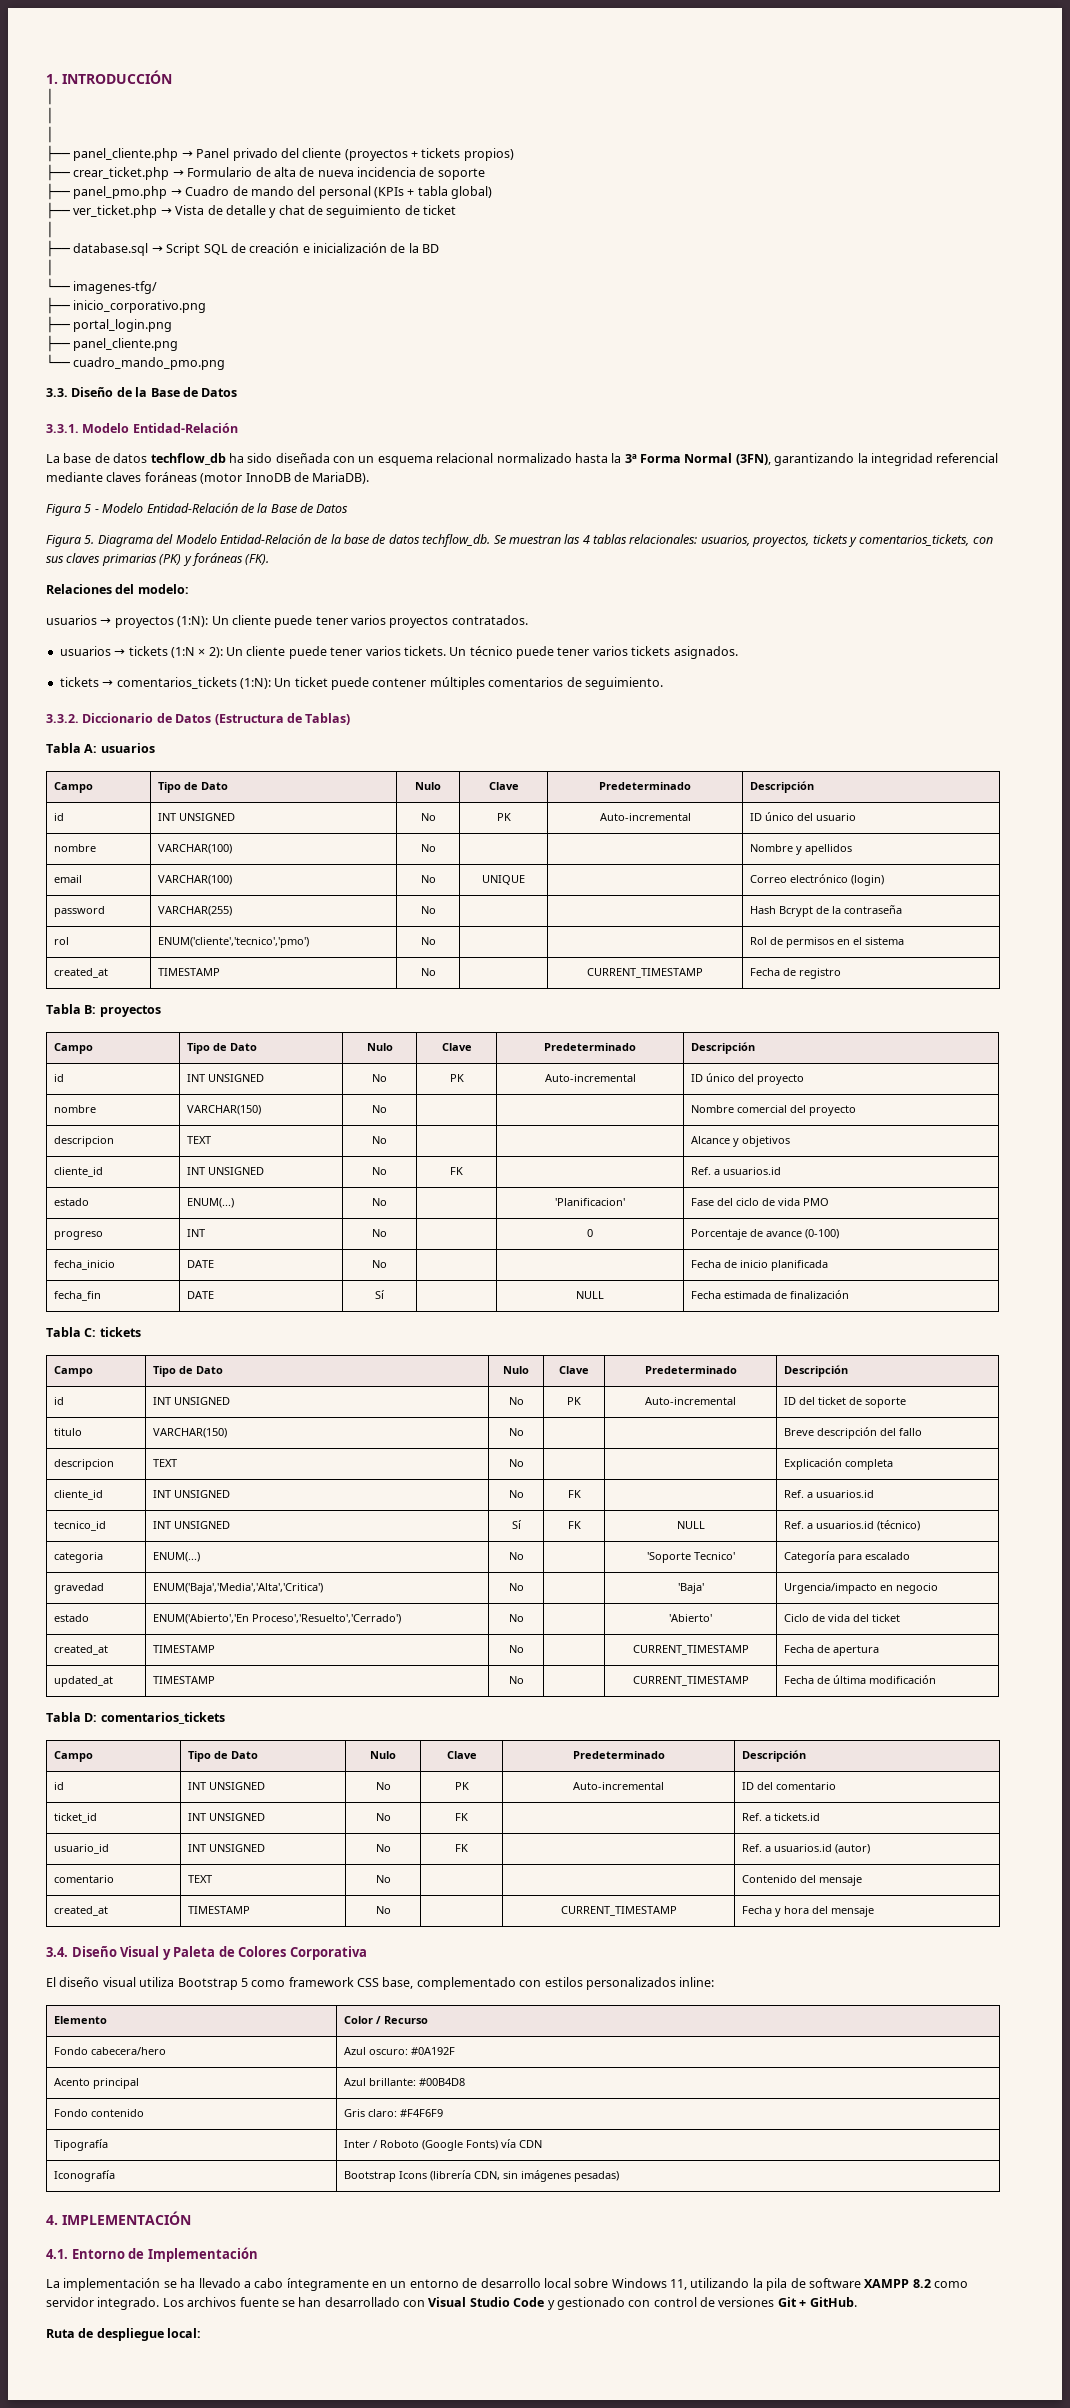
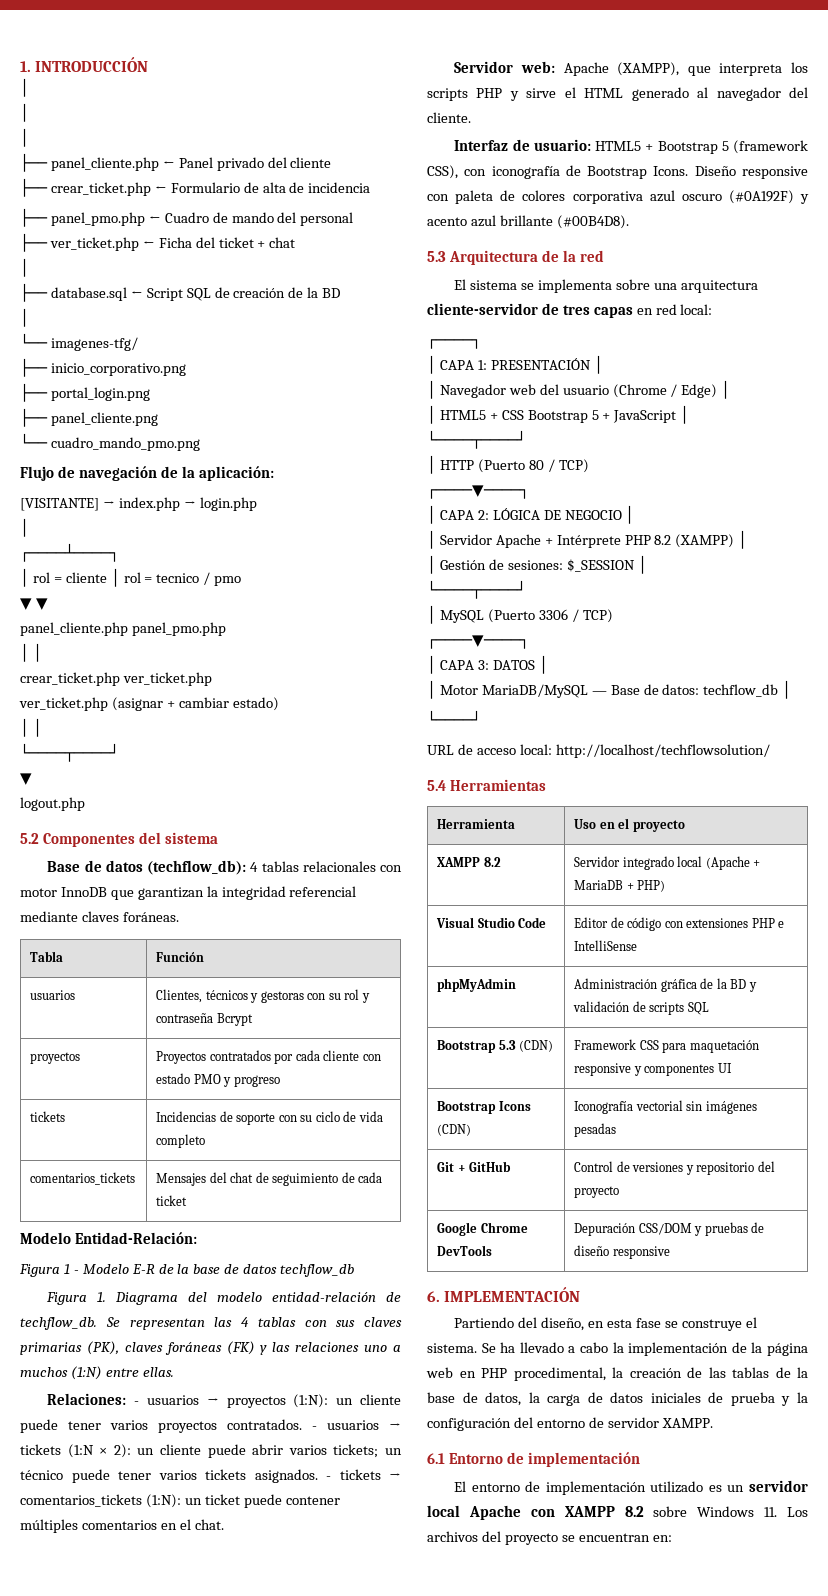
- ├── panel_cliente.php → Panel privado del cliente (proyectos + tickets propios)
+ ├── panel_cliente.php ← Panel privado del cliente
- ├── crear_ticket.php → Formulario de alta de nueva incidencia de soporte
+ ├── crear_ticket.php ← Formulario de alta de incidencia
- ├── panel_pmo.php → Cuadro de mando del personal (KPIs + tabla global)
- ├── ver_ticket.php → Vista de detalle y chat de seguimiento de ticket
+ ├── panel_pmo.php ← Cuadro de mando del personal
+ ├── ver_ticket.php ← Ficha del ticket + chat
- ├── database.sql → Script SQL de creación e inicialización de la BD
+ ├── database.sql ← Script SQL de creación de la BD
- 3.3. Diseño de la Base de Datos
- 3.3.1. Modelo Entidad-Relación
- La base de datos techflow_db ha sido diseñada con un esquema relacional normalizado hasta la 3ª Forma Normal (3FN), garantizando la integridad referencial mediante claves foráneas (motor InnoDB de MariaDB).
- Figura 5 - Modelo Entidad-Relación de la Base de Datos
- Figura 5. Diagrama del Modelo Entidad-Relación de la base de datos techflow_db.
+ Flujo de navegación de la aplicación:
+ [VISITANTE] → index.php → login.php
+ │
+ ┌────┴────┐
+ │ rol = cliente │ rol = tecnico / pmo
+ ▼ ▼
+ panel_cliente.php panel_pmo.php
+ │ │
+ crear_ticket.php ver_ticket.php
+ ver_ticket.php (asignar + cambiar estado)
+ │ │
+ └────┬────┘
+ ▼
+ logout.php
+ 5.2 Componentes del sistema
+ Base de datos (techflow_db): 4 tablas relacionales con motor InnoDB que garantizan la integridad referencial mediante claves foráneas.
+ Tabla | Función
+ usuarios | Clientes, técnicos y gestoras con su rol y contraseña Bcrypt
+ proyectos | Proyectos contratados por cada cliente con estado PMO y progreso
+ tickets | Incidencias de soporte con su ciclo de vida completo
+ comentarios_tickets | Mensajes del chat de seguimiento de cada ticket
+ Modelo Entidad-Relación:
+ Figura 1 - Modelo E-R de la base de datos techflow_db
+ Figura 1. Diagrama del modelo entidad-relación de techflow_db.
- Se muestran las 4 tablas relacionales: usuarios, proyectos, tickets y comentarios_tickets, con sus claves primarias (PK) y foráneas (FK).
- Relaciones del modelo:
- usuarios → proyectos (1:N): Un cliente puede tener varios proyectos contratados.
- usuarios → tickets (1:N × 2): Un cliente puede tener varios tickets. Un técnico puede tener varios tickets asignados.
- tickets → comentarios_tickets (1:N): Un ticket puede contener múltiples comentarios de seguimiento.
- 3.3.2. Diccionario de Datos (Estructura de Tablas)
- Tabla A: usuarios
- Campo | Tipo de Dato | Nulo | Clave | Predeterminado | Descripción
- id | INT UNSIGNED | No | PK | Auto-incremental | ID único del usuario
- nombre | VARCHAR(100) | No | | | Nombre y apellidos
- email | VARCHAR(100) | No | UNIQUE | | Correo electrónico (login)
- password | VARCHAR(255) | No | | | Hash Bcrypt de la contraseña
- rol | ENUM('cliente','tecnico','pmo') | No | | | Rol de permisos en el sistema
- created_at | TIMESTAMP | No | | CURRENT_TIMESTAMP | Fecha de registro
- Tabla B: proyectos
- Campo | Tipo de Dato | Nulo | Clave | Predeterminado | Descripción
- id | INT UNSIGNED | No | PK | Auto-incremental | ID único del proyecto
- nombre | VARCHAR(150) | No | | | Nombre comercial del proyecto
- descripcion | TEXT | No | | | Alcance y objetivos
- cliente_id | INT UNSIGNED | No | FK | | Ref. a usuarios.id
- estado | ENUM(...) | No | | 'Planificacion' | Fase del ciclo de vida PMO
- progreso | INT | No | | 0 | Porcentaje de avance (0-100)
- fecha_inicio | DATE | No | | | Fecha de inicio planificada
- fecha_fin | DATE | Sí | | NULL | Fecha estimada de finalización
- Tabla C: tickets
- Campo | Tipo de Dato | Nulo | Clave | Predeterminado | Descripción
- id | INT UNSIGNED | No | PK | Auto-incremental | ID del ticket de soporte
- titulo | VARCHAR(150) | No | | | Breve descripción del fallo
- descripcion | TEXT | No | | | Explicación completa
- cliente_id | INT UNSIGNED | No | FK | | Ref. a usuarios.id
- tecnico_id | INT UNSIGNED | Sí | FK | NULL | Ref. a usuarios.id (técnico)
- categoria | ENUM(...) | No | | 'Soporte Tecnico' | Categoría para escalado
- gravedad | ENUM('Baja','Media','Alta','Critica') | No | | 'Baja' | Urgencia/impacto en negocio
- estado | ENUM('Abierto','En Proceso','Resuelto','Cerrado') | No | | 'Abierto' | Ciclo de vida del ticket
- created_at | TIMESTAMP | No | | CURRENT_TIMESTAMP | Fecha de apertura
- updated_at | TIMESTAMP | No | | CURRENT_TIMESTAMP | Fecha de última modificación
- Tabla D: comentarios_tickets
- Campo | Tipo de Dato | Nulo | Clave | Predeterminado | Descripción
- id | INT UNSIGNED | No | PK | Auto-incremental | ID del comentario
- ticket_id | INT UNSIGNED | No | FK | | Ref. a tickets.id
- usuario_id | INT UNSIGNED | No | FK | | Ref. a usuarios.id (autor)
- comentario | TEXT | No | | | Contenido del mensaje
- created_at | TIMESTAMP | No | | CURRENT_TIMESTAMP | Fecha y hora del mensaje
- 3.4. Diseño Visual y Paleta de Colores Corporativa
- El diseño visual utiliza Bootstrap 5 como framework CSS base, complementado con estilos personalizados inline:
- Elemento | Color / Recurso
- Fondo cabecera/hero | Azul oscuro: #0A192F
- Acento principal | Azul brillante: #00B4D8
- Fondo contenido | Gris claro: #F4F6F9
- Tipografía | Inter / Roboto (Google Fonts) vía CDN
- Iconografía | Bootstrap Icons (librería CDN, sin imágenes pesadas)
- 4. IMPLEMENTACIÓN
- 4.1. Entorno de Implementación
- La implementación se ha llevado a cabo íntegramente en un entorno de desarrollo local sobre Windows 11, utilizando la pila de software XAMPP 8.2 como servidor integrado. Los archivos fuente se han desarrollado con Visual Studio Code y gestionado con control de versiones Git + GitHub.
- Ruta de despliegue local:
+ Se representan las 4 tablas con sus claves primarias (PK), claves foráneas (FK) y las relaciones uno a muchos (1:N) entre ellas.
+ Relaciones: - usuarios → proyectos (1:N): un cliente puede tener varios proyectos contratados. - usuarios → tickets (1:N × 2): un cliente puede abrir varios tickets; un técnico puede tener varios tickets asignados. - tickets → comentarios_tickets (1:N): un ticket puede contener múltiples comentarios en el chat.
+ Servidor web: Apache (XAMPP), que interpreta los scripts PHP y sirve el HTML generado al navegador del cliente.
+ Interfaz de usuario: HTML5 + Bootstrap 5 (framework CSS), con iconografía de Bootstrap Icons. Diseño responsive con paleta de colores corporativa azul oscuro (#0A192F) y acento azul brillante (#00B4D8).
+ 5.3 Arquitectura de la red
+ El sistema se implementa sobre una arquitectura cliente-servidor de tres capas en red local:
+ ┌────┐
+ │ CAPA 1: PRESENTACIÓN │
+ │ Navegador web del usuario (Chrome / Edge) │
+ │ HTML5 + CSS Bootstrap 5 + JavaScript │
+ └────┬────┘
+ │ HTTP (Puerto 80 / TCP)
+ ┌────▼────┐
+ │ CAPA 2: LÓGICA DE NEGOCIO │
+ │ Servidor Apache + Intérprete PHP 8.2 (XAMPP) │
+ │ Gestión de sesiones: $_SESSION │
+ └────┬────┘
+ │ MySQL (Puerto 3306 / TCP)
+ ┌────▼────┐
+ │ CAPA 3: DATOS │
+ │ Motor MariaDB/MySQL — Base de datos: techflow_db │
+ └────┘
+ URL de acceso local: http://localhost/techflowsolution/
+ 5.4 Herramientas
+ Herramienta | Uso en el proyecto
+ XAMPP 8.2 | Servidor integrado local (Apache + MariaDB + PHP)
+ Visual Studio Code | Editor de código con extensiones PHP e IntelliSense
+ phpMyAdmin | Administración gráfica de la BD y validación de scripts SQL
+ Bootstrap 5.3 (CDN) | Framework CSS para maquetación responsive y componentes UI
+ Bootstrap Icons (CDN) | Iconografía vectorial sin imágenes pesadas
+ Git + GitHub | Control de versiones y repositorio del proyecto
+ Google Chrome DevTools | Depuración CSS/DOM y pruebas de diseño responsive
+ 6. IMPLEMENTACIÓN
+ Partiendo del diseño, en esta fase se construye el sistema. Se ha llevado a cabo la implementación de la página web en PHP procedimental, la creación de las tablas de la base de datos, la carga de datos iniciales de prueba y la configuración del entorno de servidor XAMPP.
+ 6.1 Entorno de implementación
+ El entorno de implementación utilizado es un servidor local Apache con XAMPP 8.2 sobre Windows 11. Los archivos del proyecto se encuentran en:

